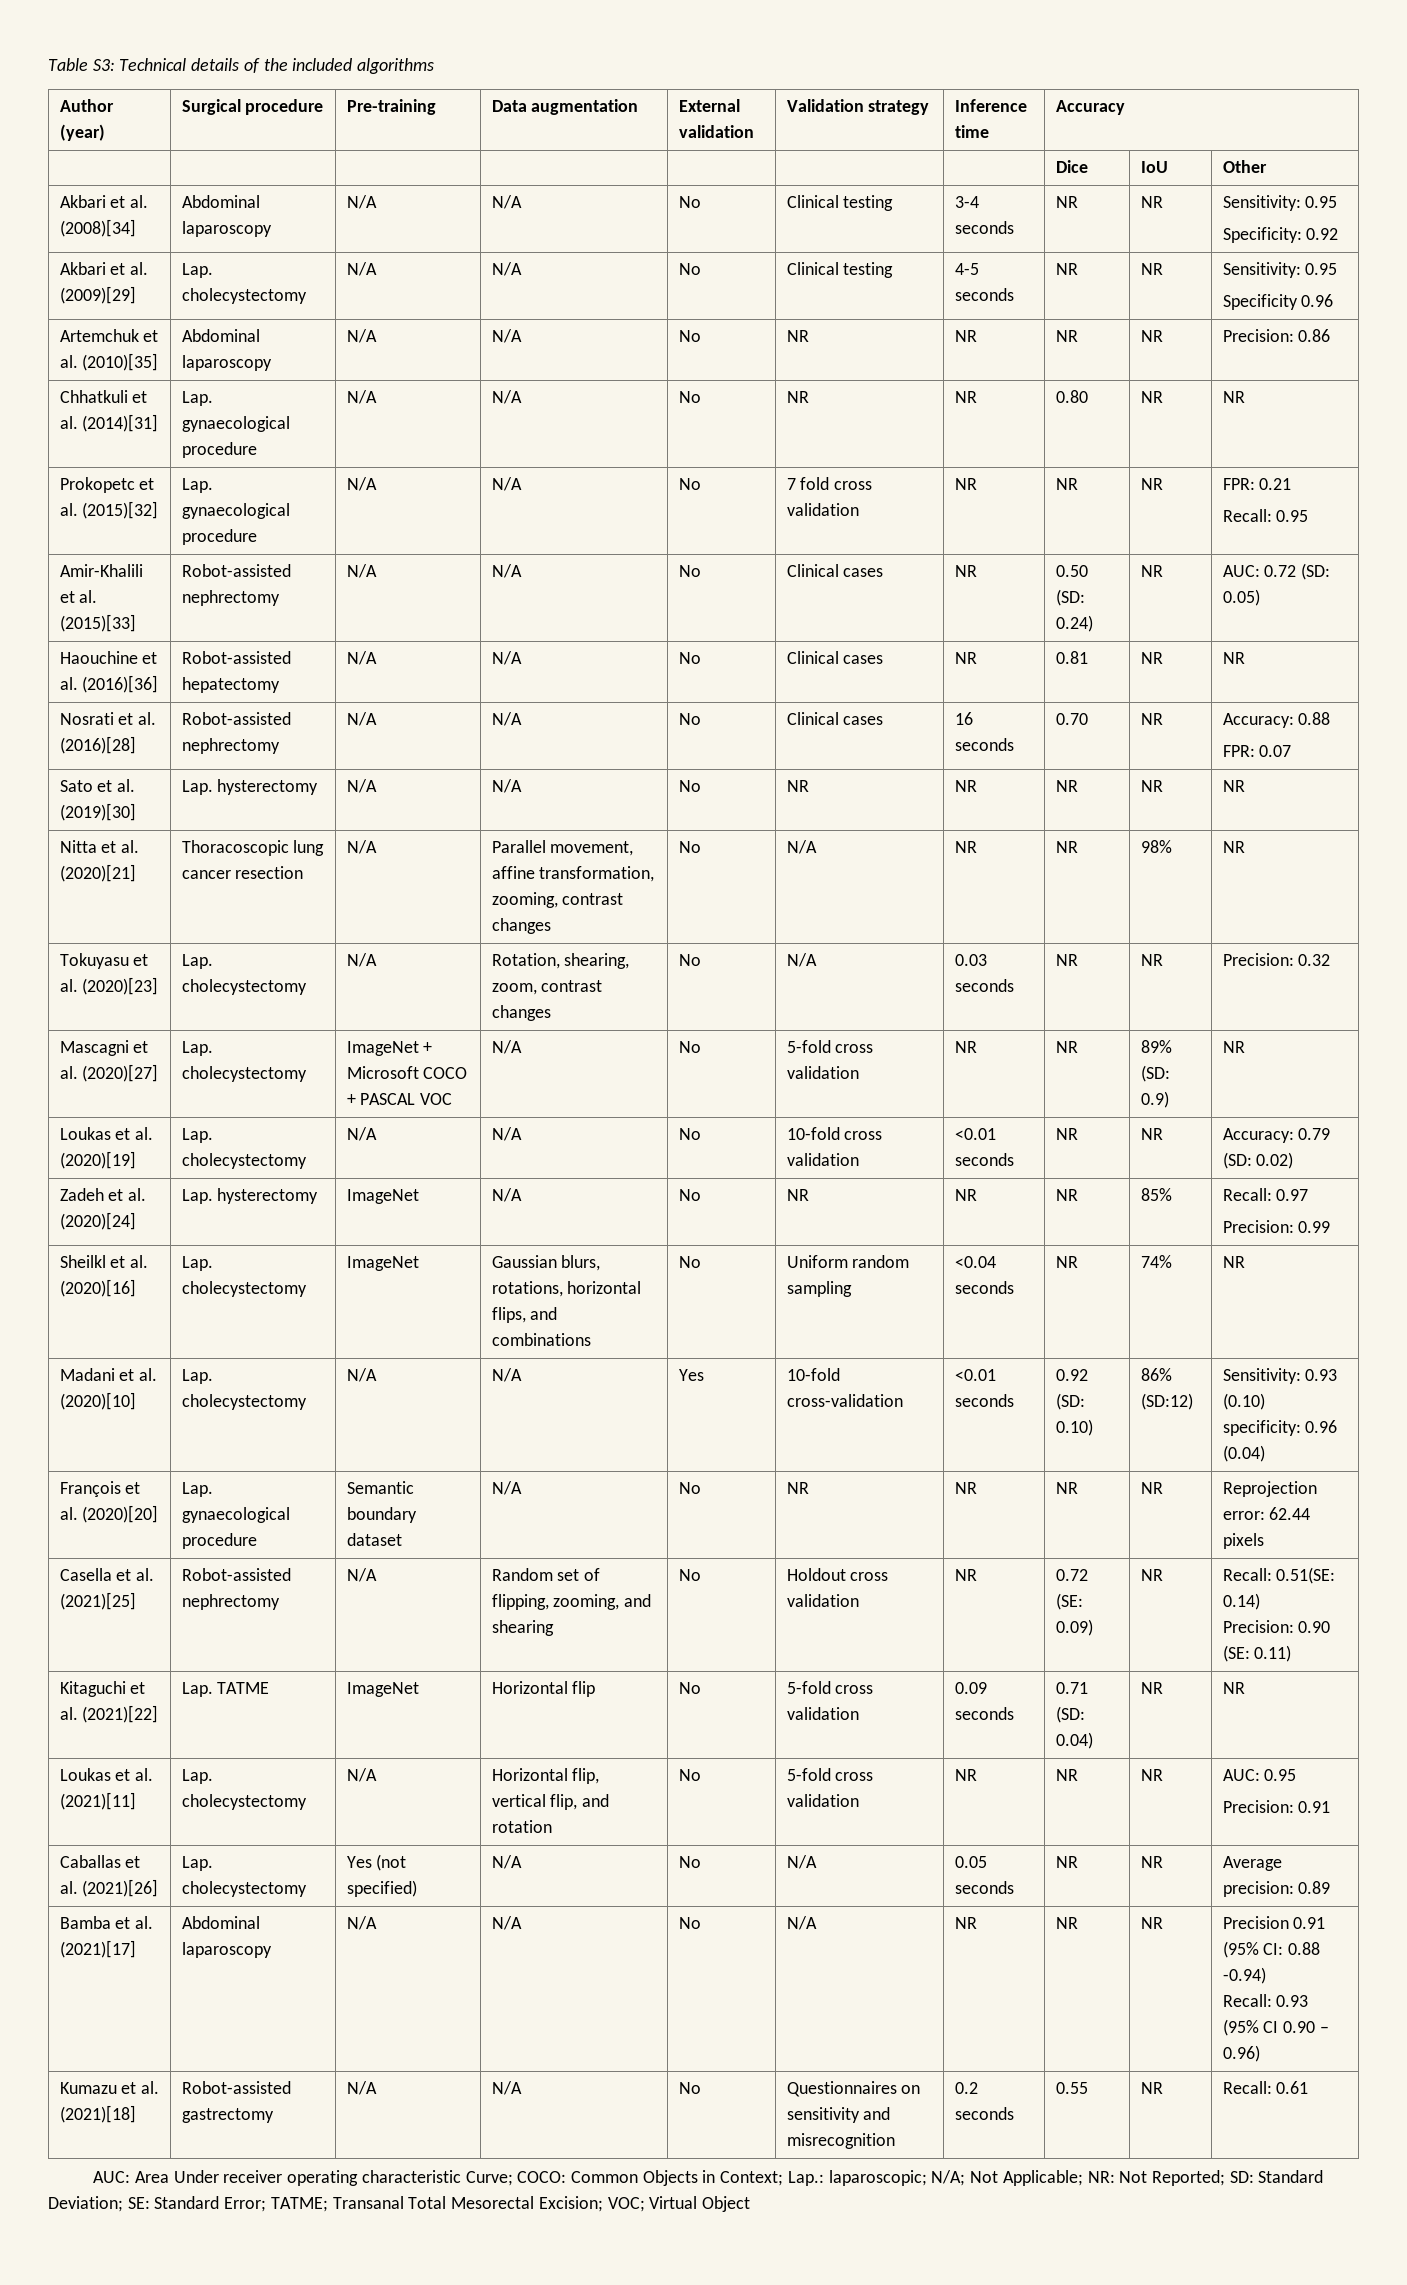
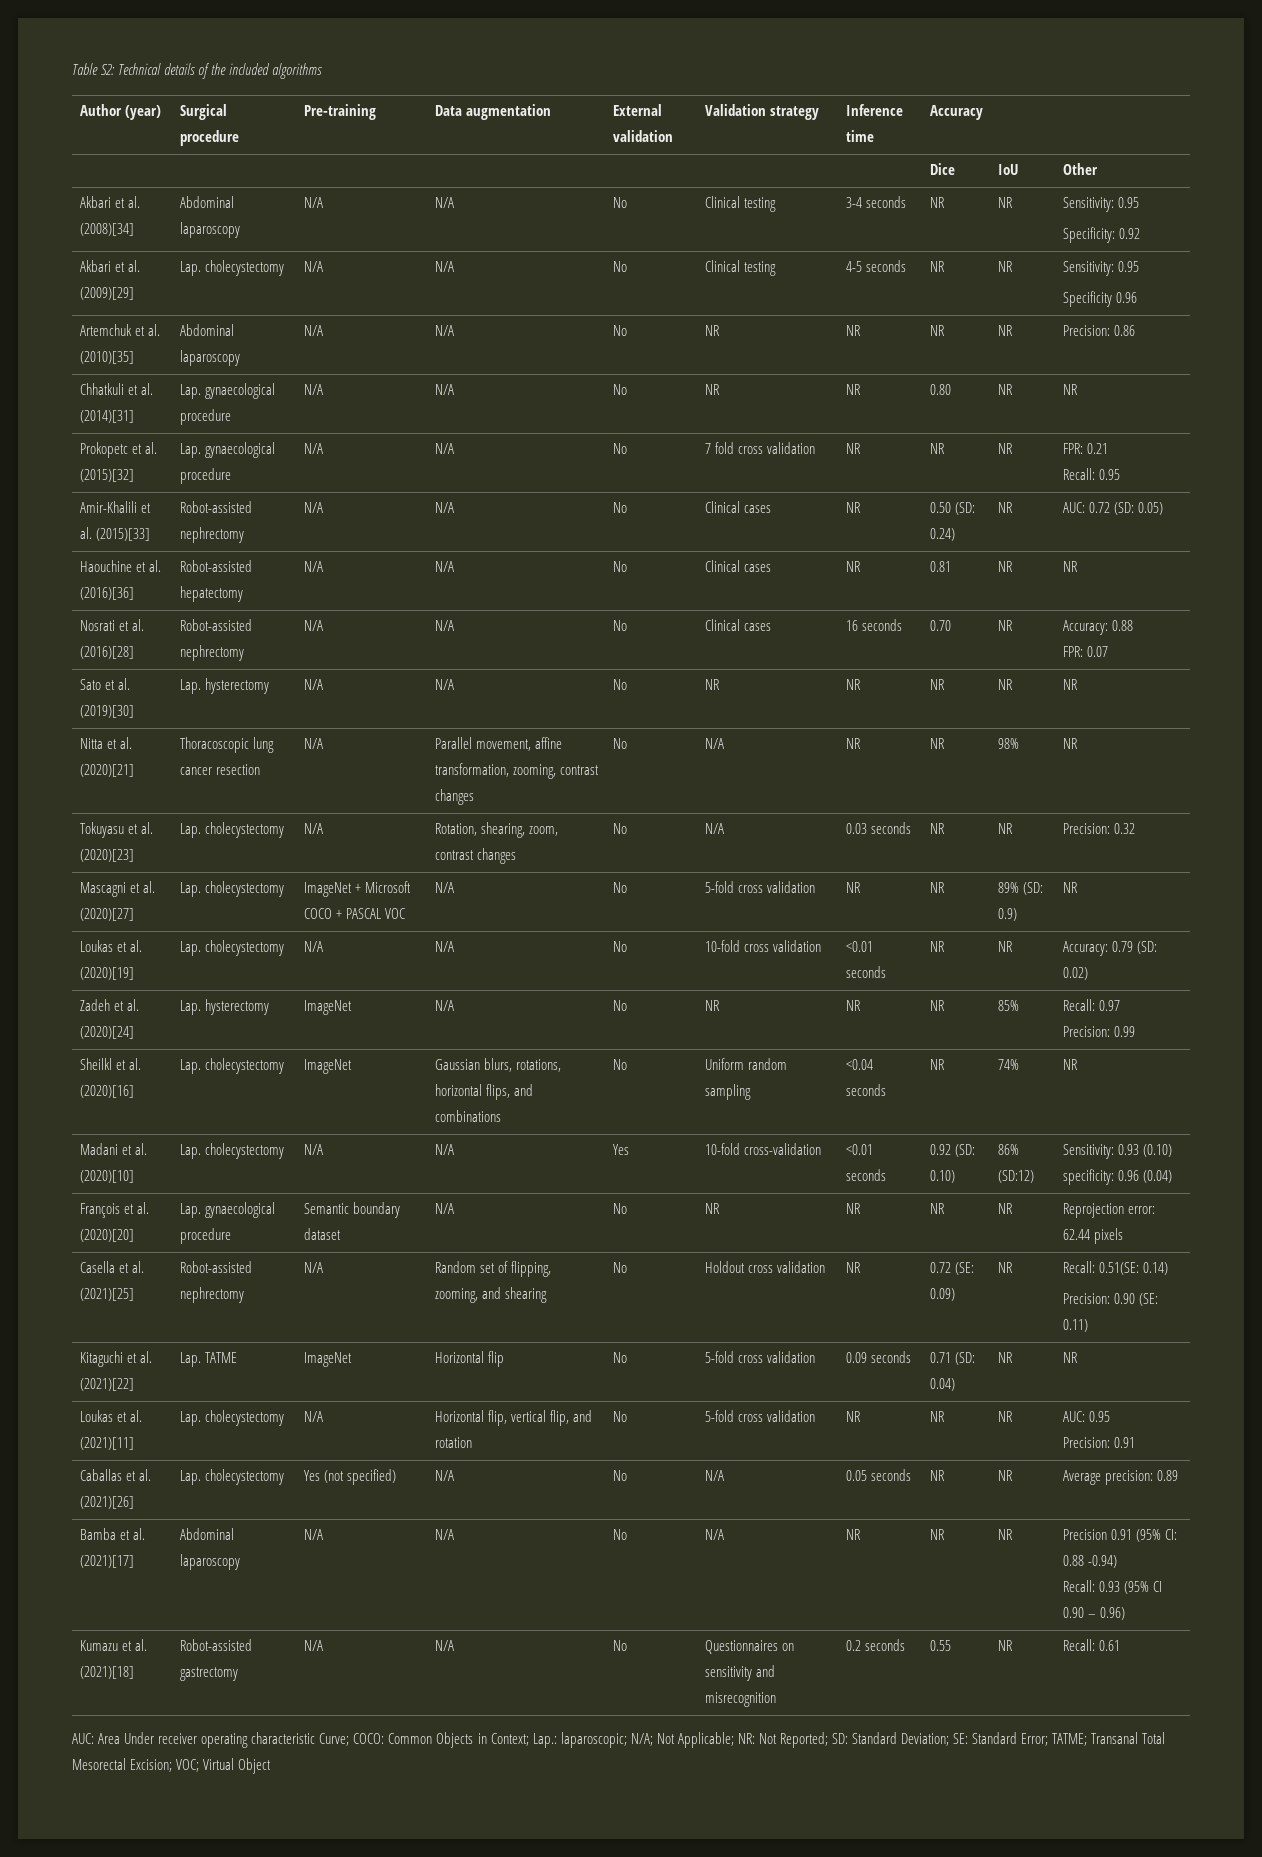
- Table S3: Technical details of the included algorithms
+ Table S2: Technical details of the included algorithms

